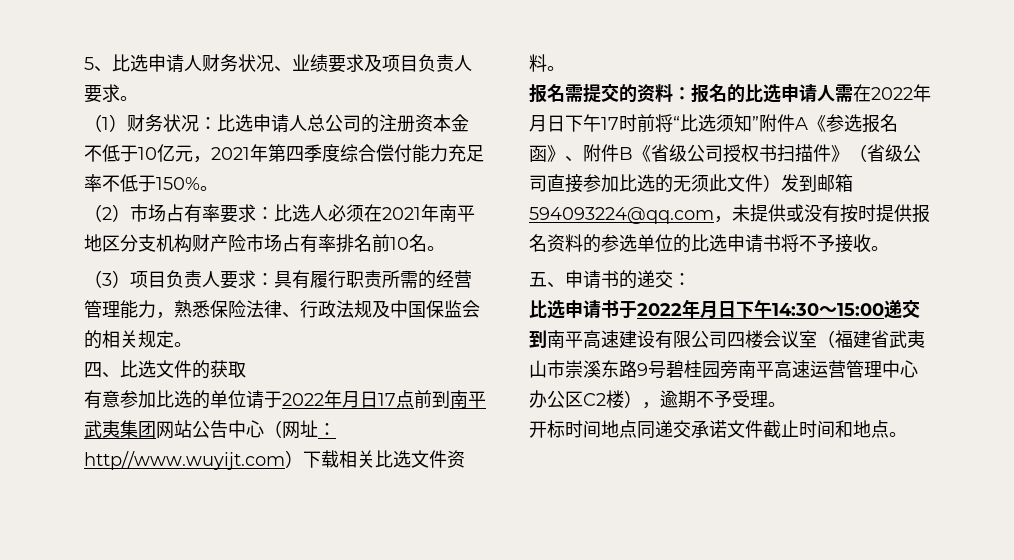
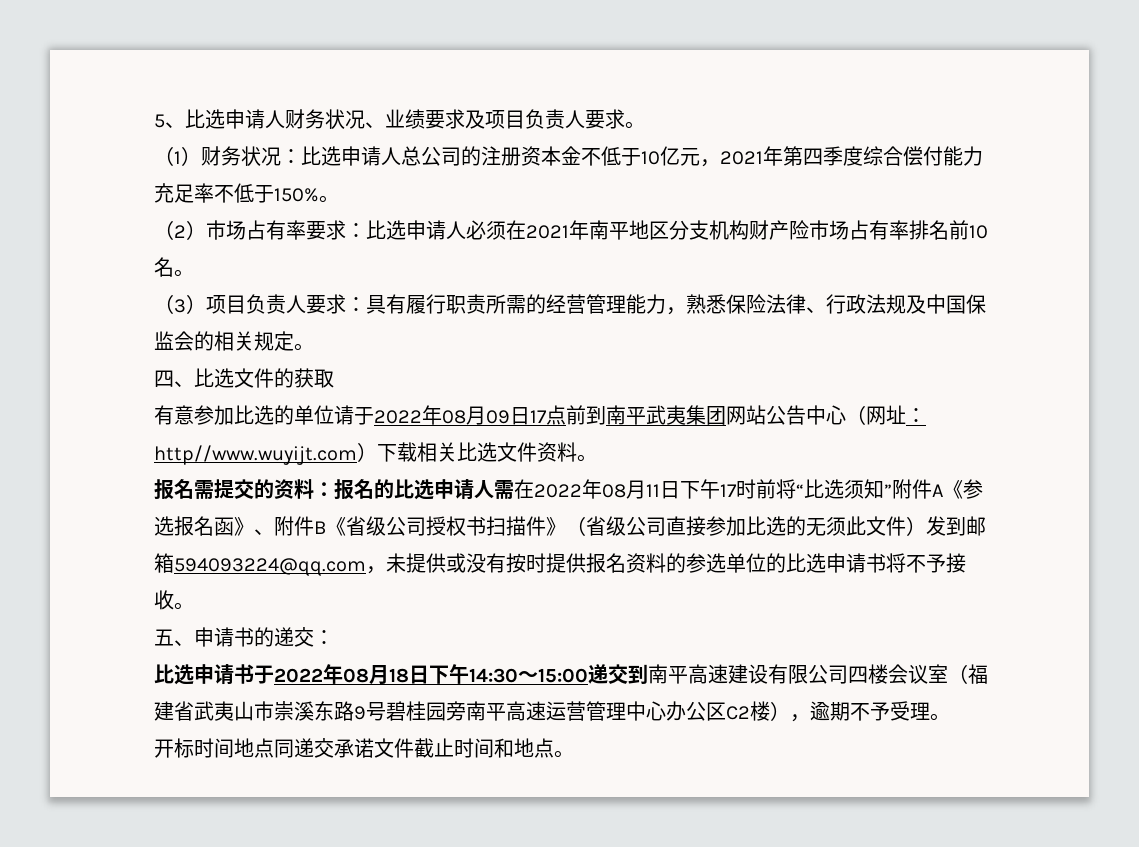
- （2）市场占有率要求：比选人必须在2021年南平地区分支机构财产险市场占有率排名前10名。
+ （2）市场占有率要求：比选申请人必须在2021年南平地区分支机构财产险市场占有率排名前10名。
- 有意参加比选的单位请于2022年月日17点前到南平武夷集团网站公告中心（网址：http//www.wuyijt.com）下载相关比选文件资料。
+ 有意参加比选的单位请于2022年08月09日17点前到南平武夷集团网站公告中心（网址：http//www.wuyijt.com）下载相关比选文件资料。
- 报名的比选申请人需在2022年月日下午17时前将“比选须知”附件A《参选报名函》、附件B《省级公司授权书扫描件》（省级公司直接参加比选的无须此文件）发到邮箱594093224@qq.com，未提供或没有按时提供报名资料的参选单位的比选申请书将不予接收。
+ 报名的比选申请人需在2022年08月11日下午17时前将“比选须知”附件A《参选报名函》、附件B《省级公司授权书扫描件》（省级公司直接参加比选的无须此文件）发到邮箱594093224@qq.com，未提供或没有按时提供报名资料的参选单位的比选申请书将不予接收。
- 比选申请书于2022年月日下午14:30～15:00递交到南平高速建设有限公司四楼会议室（福建省武夷山市崇溪东路9号碧桂园旁南平高速运营管理中心办公区C2楼），逾期不予受理。
+ 比选申请书于2022年08月18日下午14:30～15:00递交到南平高速建设有限公司四楼会议室（福建省武夷山市崇溪东路9号碧桂园旁南平高速运营管理中心办公区C2楼），逾期不予受理。

